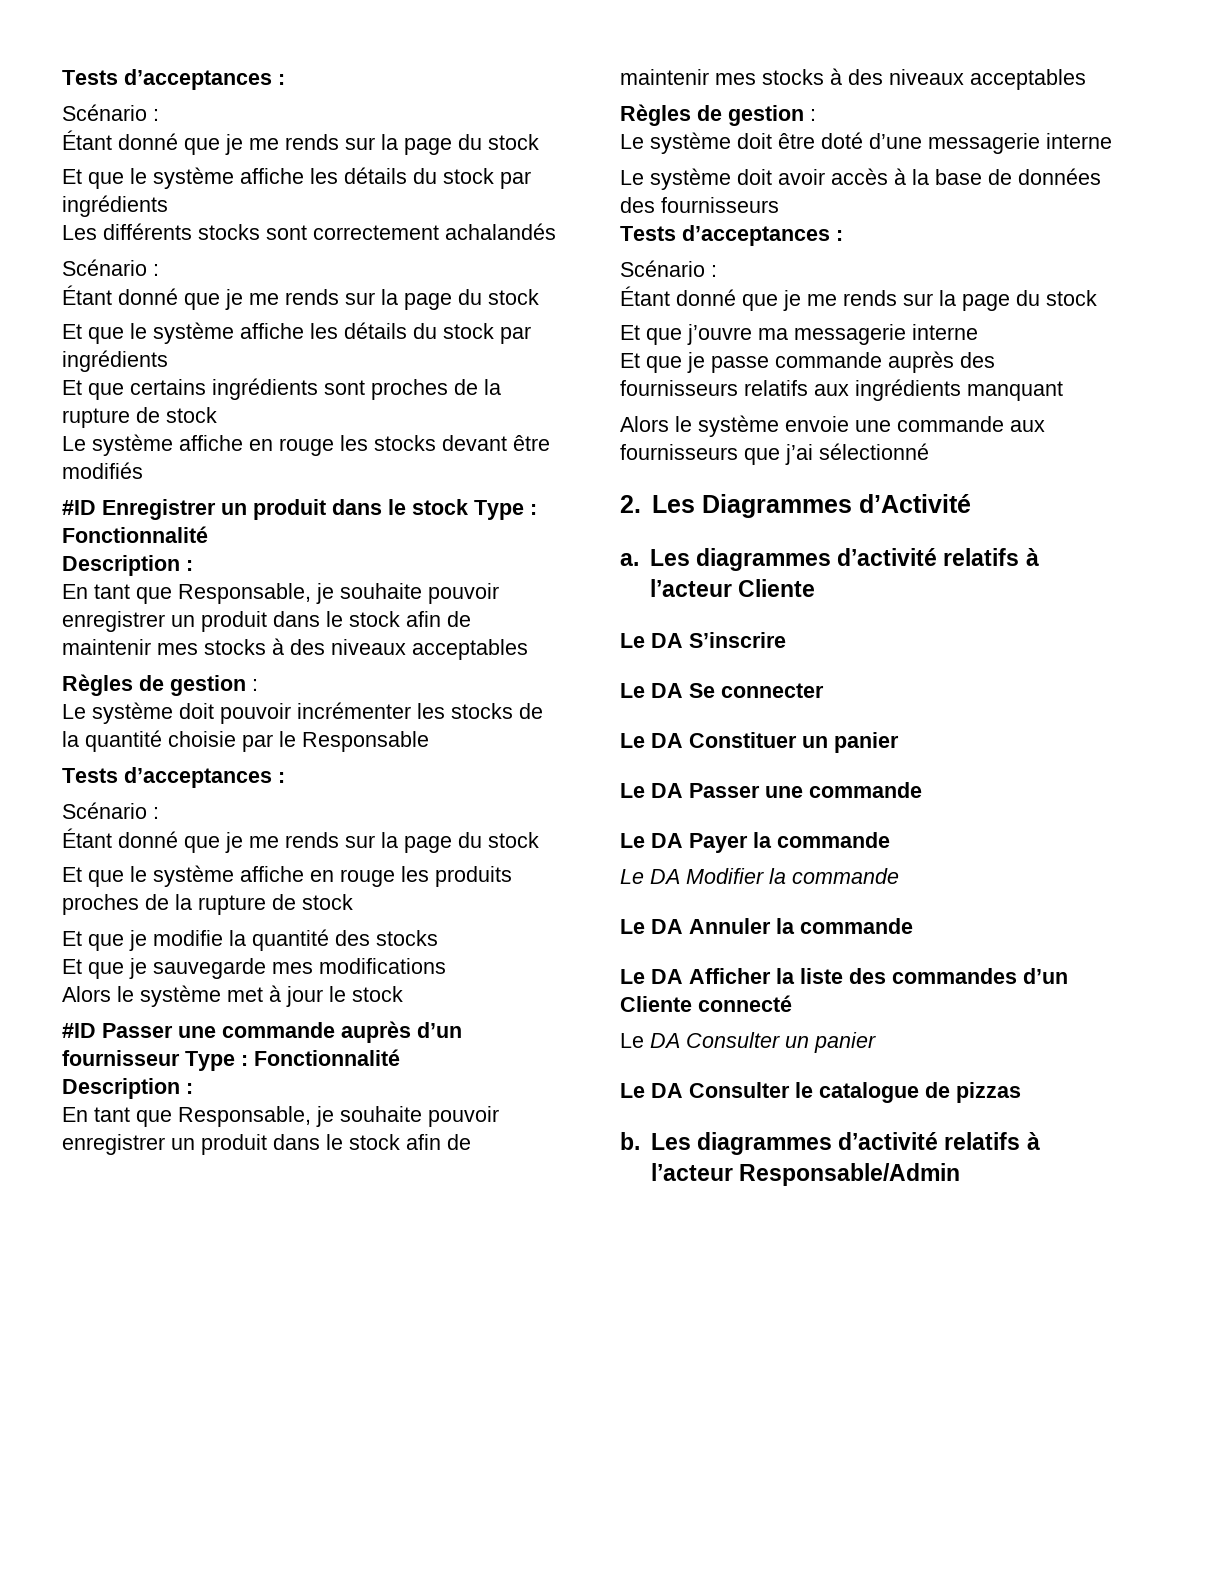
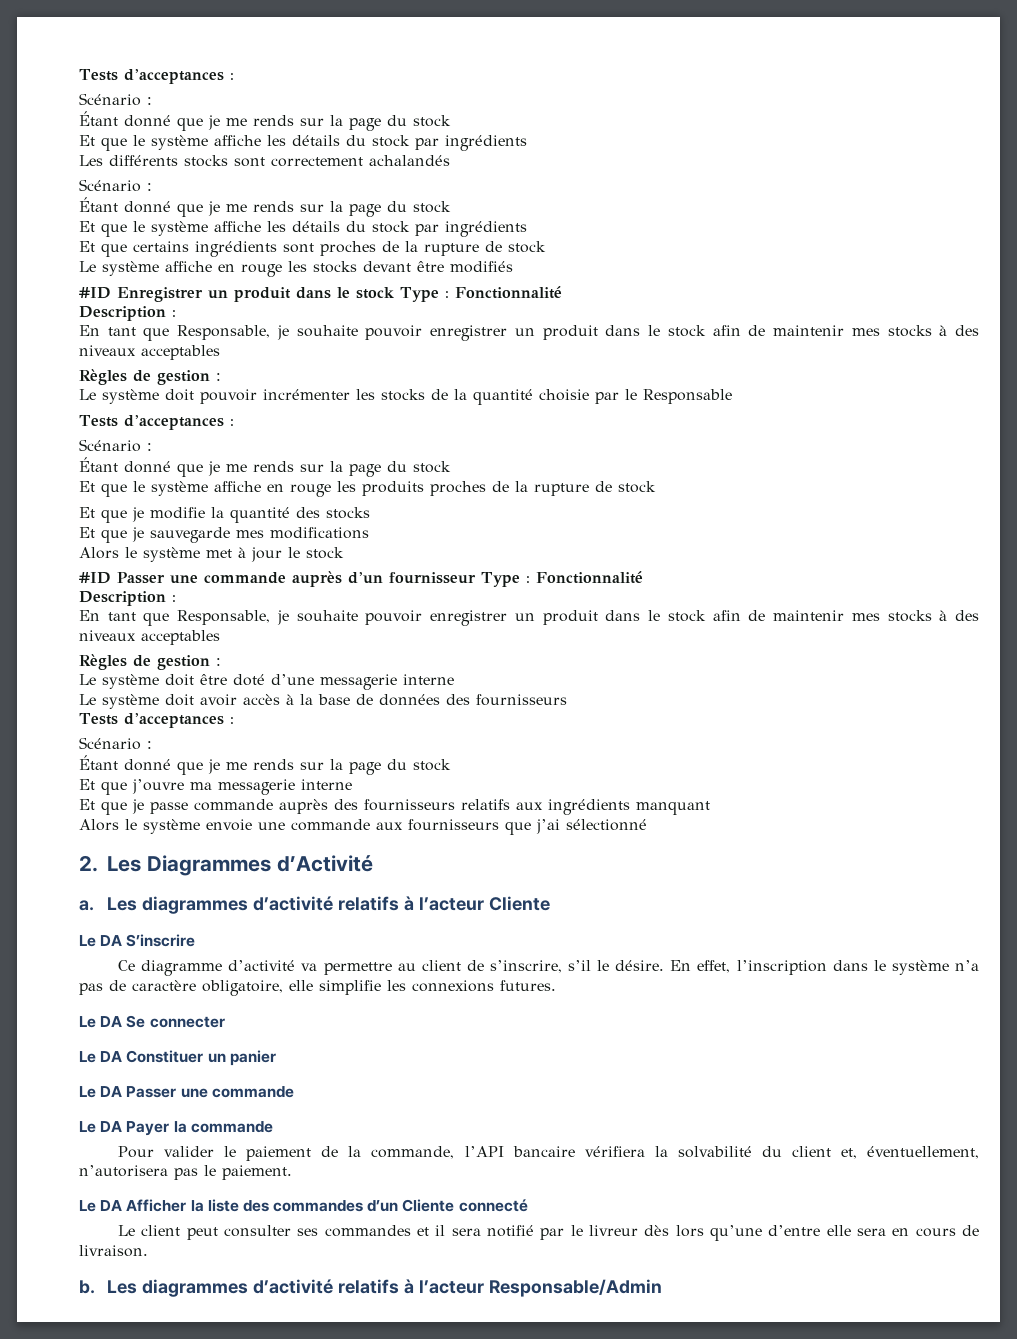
+ Ce diagramme d’activité va permettre au client de s’inscrire, s’il le désire. En effet, l’inscription dans le système n’a pas de caractère obligatoire, elle simplifie les connexions futures.
- Le DA Modifier la commande
- Le DA Annuler la commande
+ Pour valider le paiement de la commande, l’API bancaire vérifiera la solvabilité du client et, éventuellement, n’autorisera pas le paiement.
- Le DA Consulter un panier
- Le DA Consulter le catalogue de pizzas
+ Le client peut consulter ses commandes et il sera notifié par le livreur dès lors qu’une d’entre elle sera en cours de livraison.

